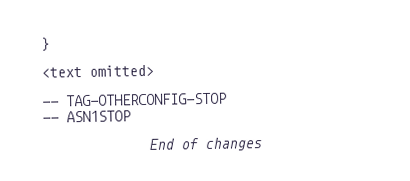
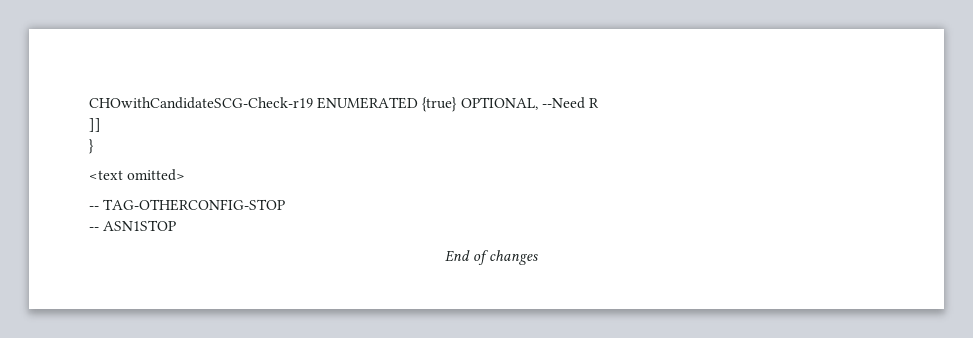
+ CHOwithCandidateSCG-Check-r19 ENUMERATED {true} OPTIONAL, --Need R
+ ]]

